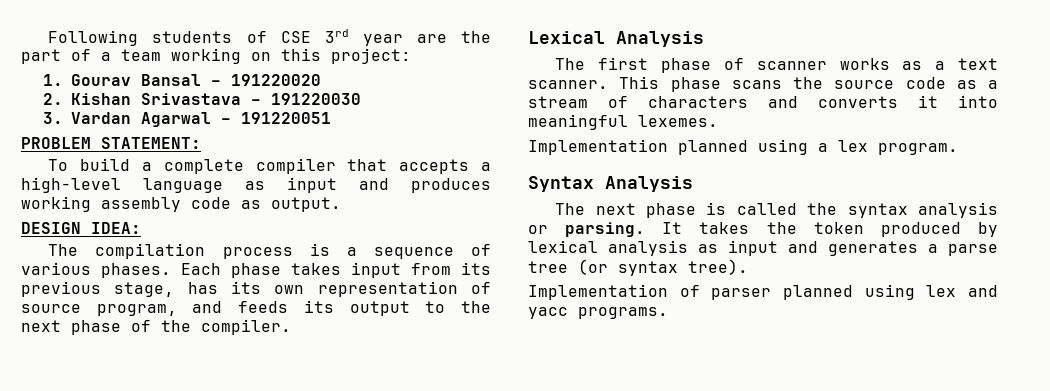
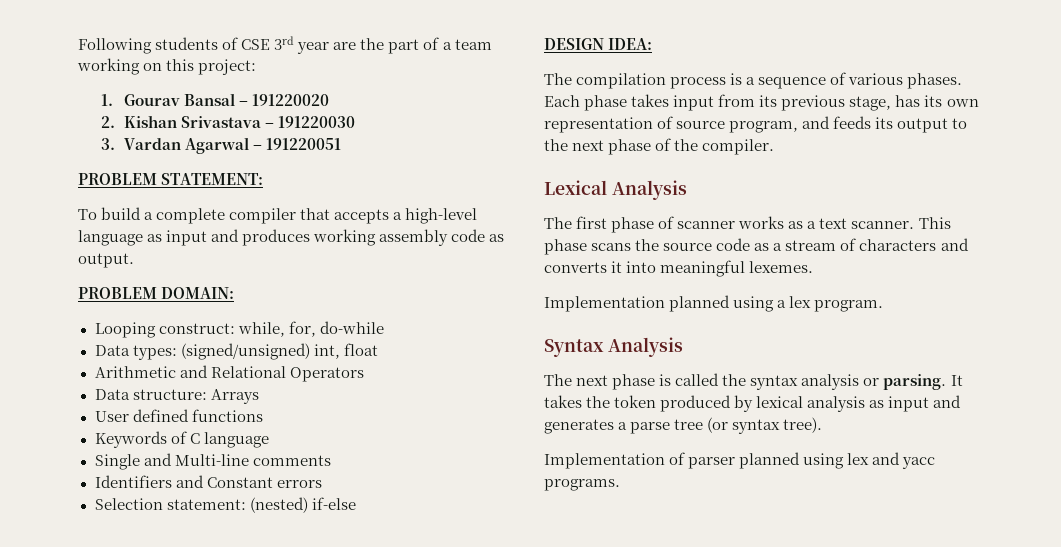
+ PROBLEM DOMAIN:
+ Looping construct: while, for, do-while
+ Data types: (signed/unsigned) int, float
+ Arithmetic and Relational Operators
+ Data structure: Arrays
+ User defined functions
+ Keywords of C language
+ Single and Multi-line comments
+ Identifiers and Constant errors
+ Selection statement: (nested) if-else

